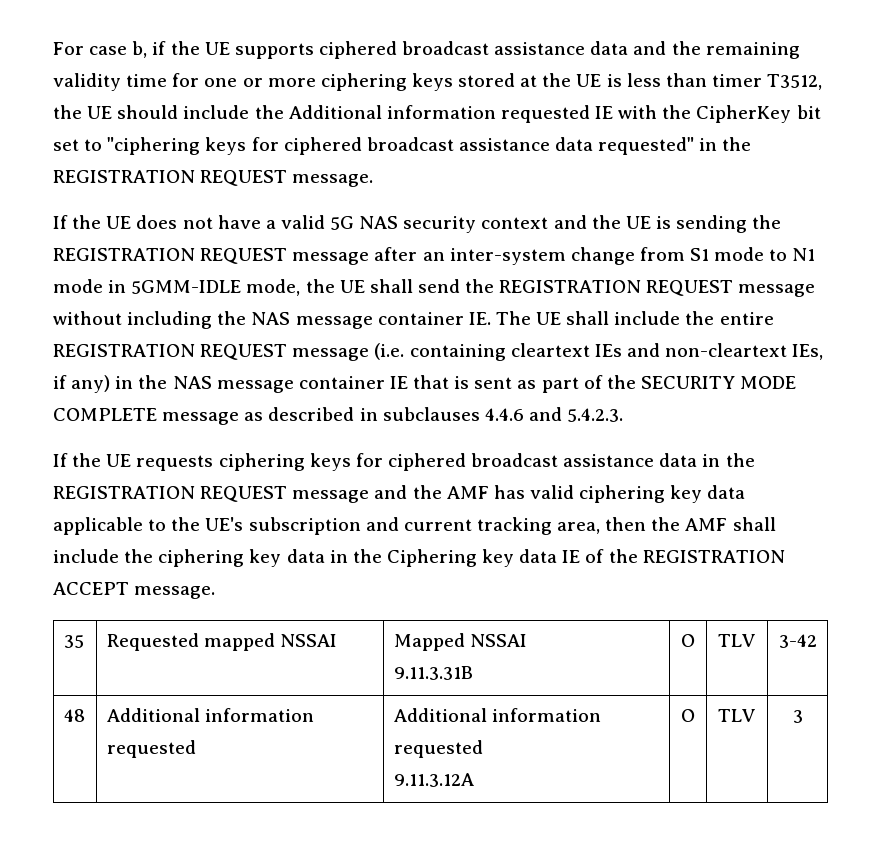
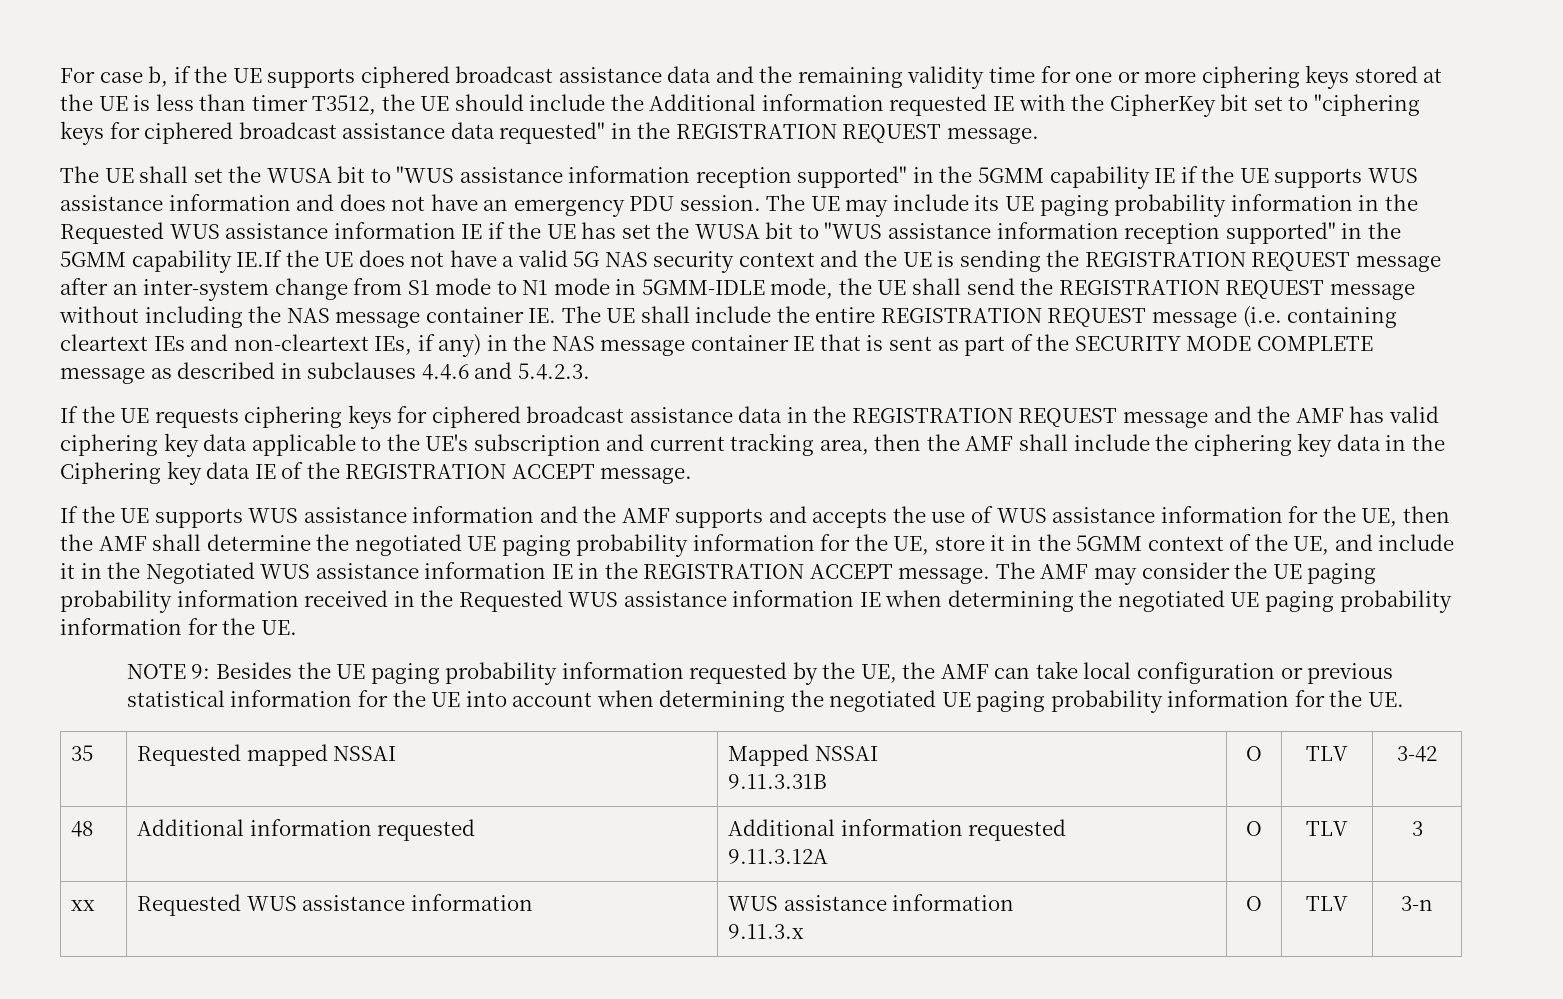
- If the UE does not have a valid 5G NAS security context and the UE is sending the REGISTRATION REQUEST message after an inter-system change from S1 mode to N1 mode in 5GMM-IDLE mode, the UE shall send the REGISTRATION REQUEST message without including the NAS message container IE. The UE shall include the entire REGISTRATION REQUEST message (i.e. containing cleartext IEs and non-cleartext IEs, if any) in the NAS message container IE that is sent as part of the SECURITY MODE COMPLETE message as described in subclauses 4.4.6 and 5.4.2.3.
+ The UE shall set the WUSA bit to "WUS assistance information reception supported" in the 5GMM capability IE if the UE supports WUS assistance information and does not have an emergency PDU session. The UE may include its UE paging probability information in the Requested WUS assistance information IE if the UE has set the WUSA bit to "WUS assistance information reception supported" in the 5GMM capability IE.If the UE does not have a valid 5G NAS security context and the UE is sending the REGISTRATION REQUEST message after an inter-system change from S1 mode to N1 mode in 5GMM-IDLE mode, the UE shall send the REGISTRATION REQUEST message without including the NAS message container IE. The UE shall include the entire REGISTRATION REQUEST message (i.e. containing cleartext IEs and non-cleartext IEs, if any) in the NAS message container IE that is sent as part of the SECURITY MODE COMPLETE message as described in subclauses 4.4.6 and 5.4.2.3.
+ If the UE supports WUS assistance information and the AMF supports and accepts the use of WUS assistance information for the UE, then the AMF shall determine the negotiated UE paging probability information for the UE, store it in the 5GMM context of the UE, and include it in the Negotiated WUS assistance information IE in the REGISTRATION ACCEPT message. The AMF may consider the UE paging probability information received in the Requested WUS assistance information IE when determining the negotiated UE paging probability information for the UE.
+ NOTE 9: Besides the UE paging probability information requested by the UE, the AMF can take local configuration or previous statistical information for the UE into account when determining the negotiated UE paging probability information for the UE.
+ xx | Requested WUS assistance information | WUS assistance information
+ 9.11.3.x | O | TLV | 3-n

